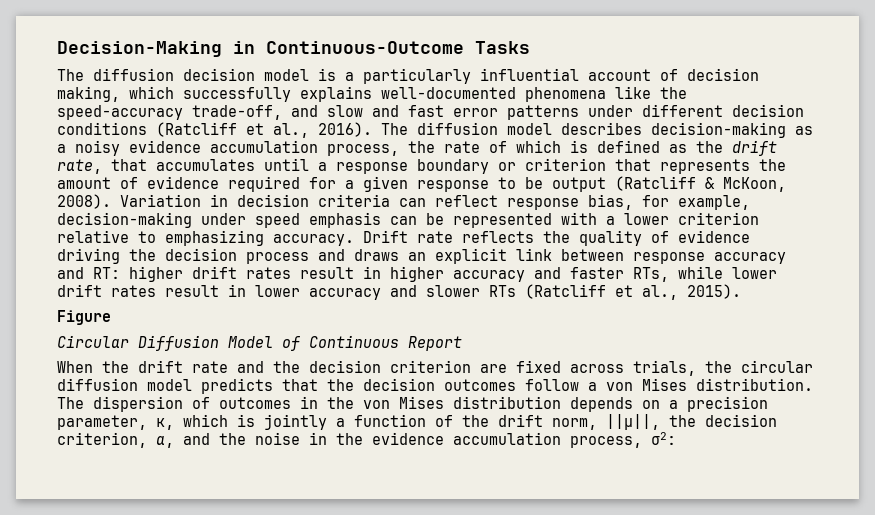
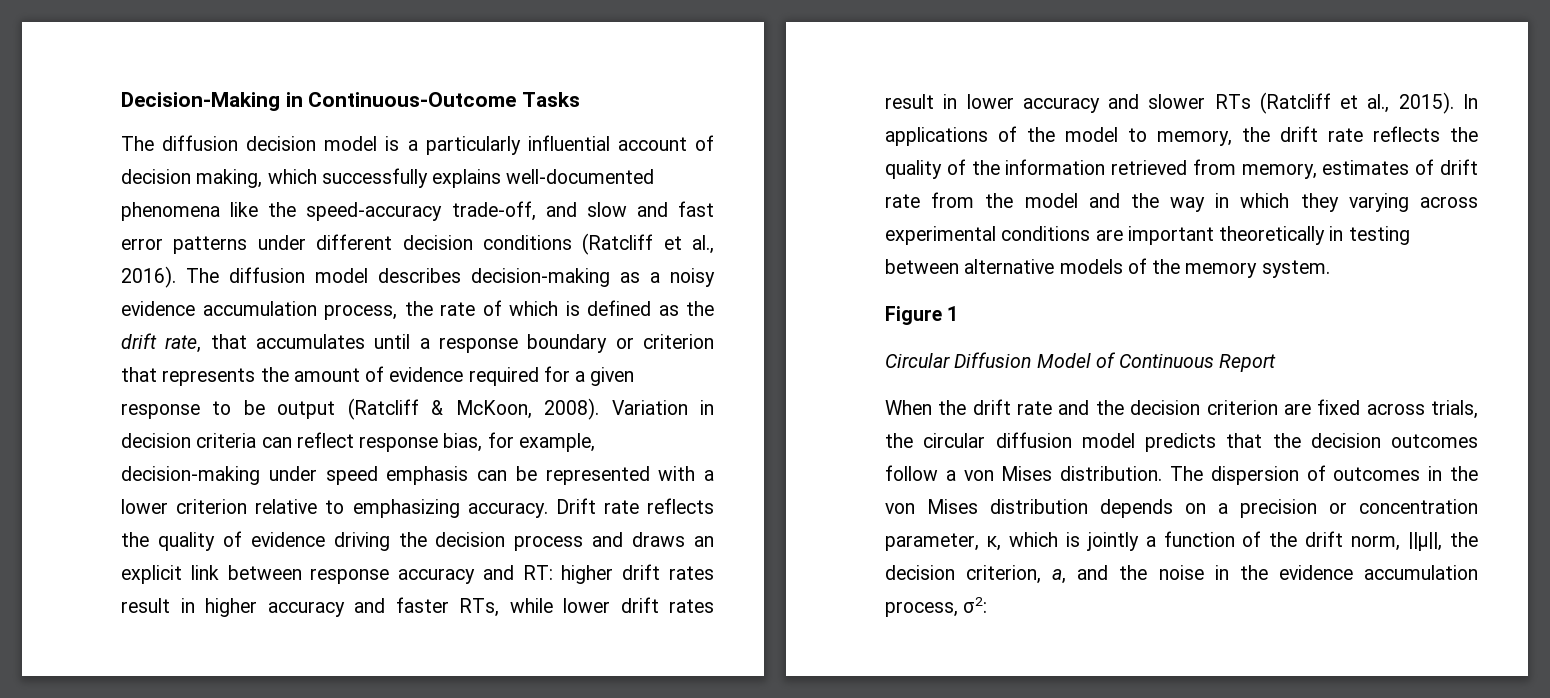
+ In applications of the model to memory, the drift rate reflects the quality of the information retrieved from memory, estimates of drift rate from the model and the way in which they varying across experimental conditions are important theoretically in testing between alternative models of the memory system.
- Figure
+ Figure 1
- The dispersion of outcomes in the von Mises distribution depends on a precision parameter, κ, which is jointly a function of the drift norm, ||μ||, the decision criterion, a, and the noise in the evidence accumulation process, σ2:
+ The dispersion of outcomes in the von Mises distribution depends on a precision or concentration parameter, κ, which is jointly a function of the drift norm, ||μ||, the decision criterion, a, and the noise in the evidence accumulation process, σ2:

